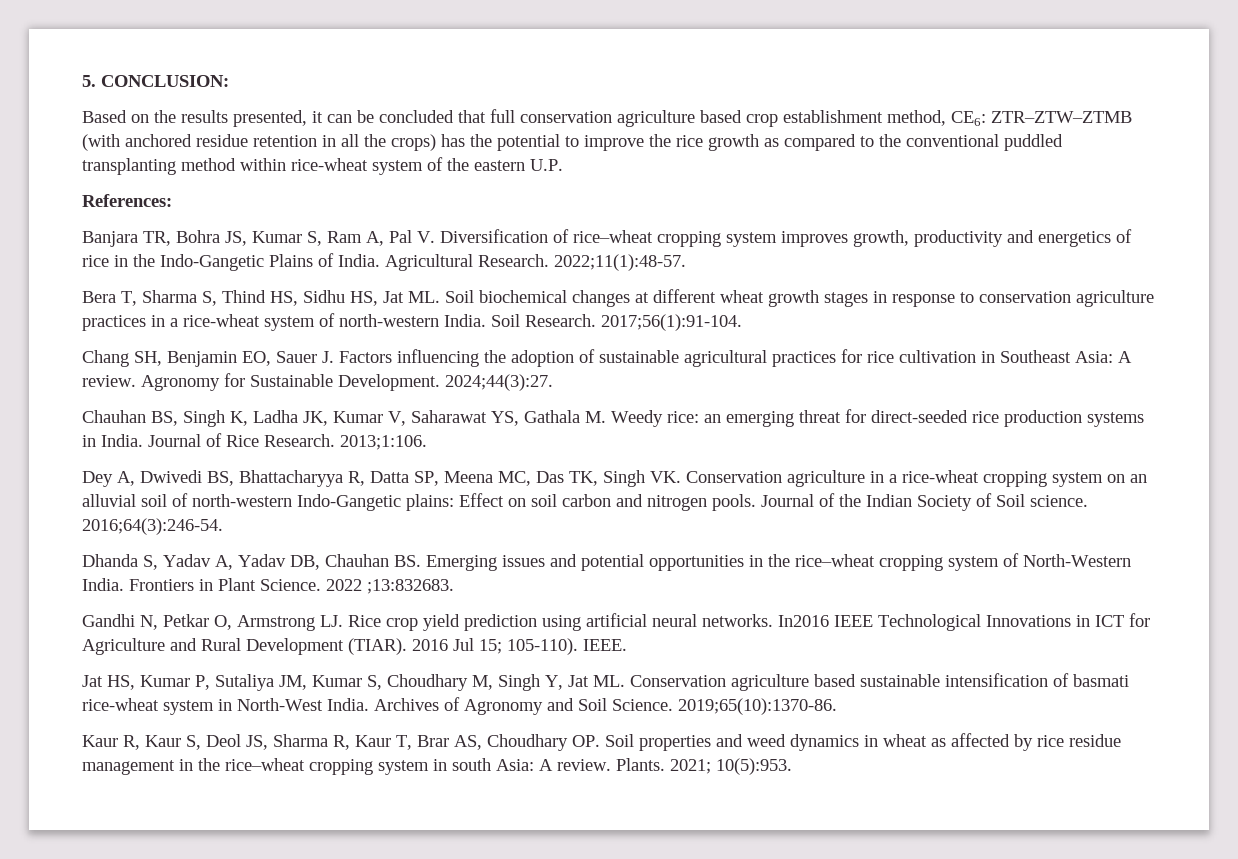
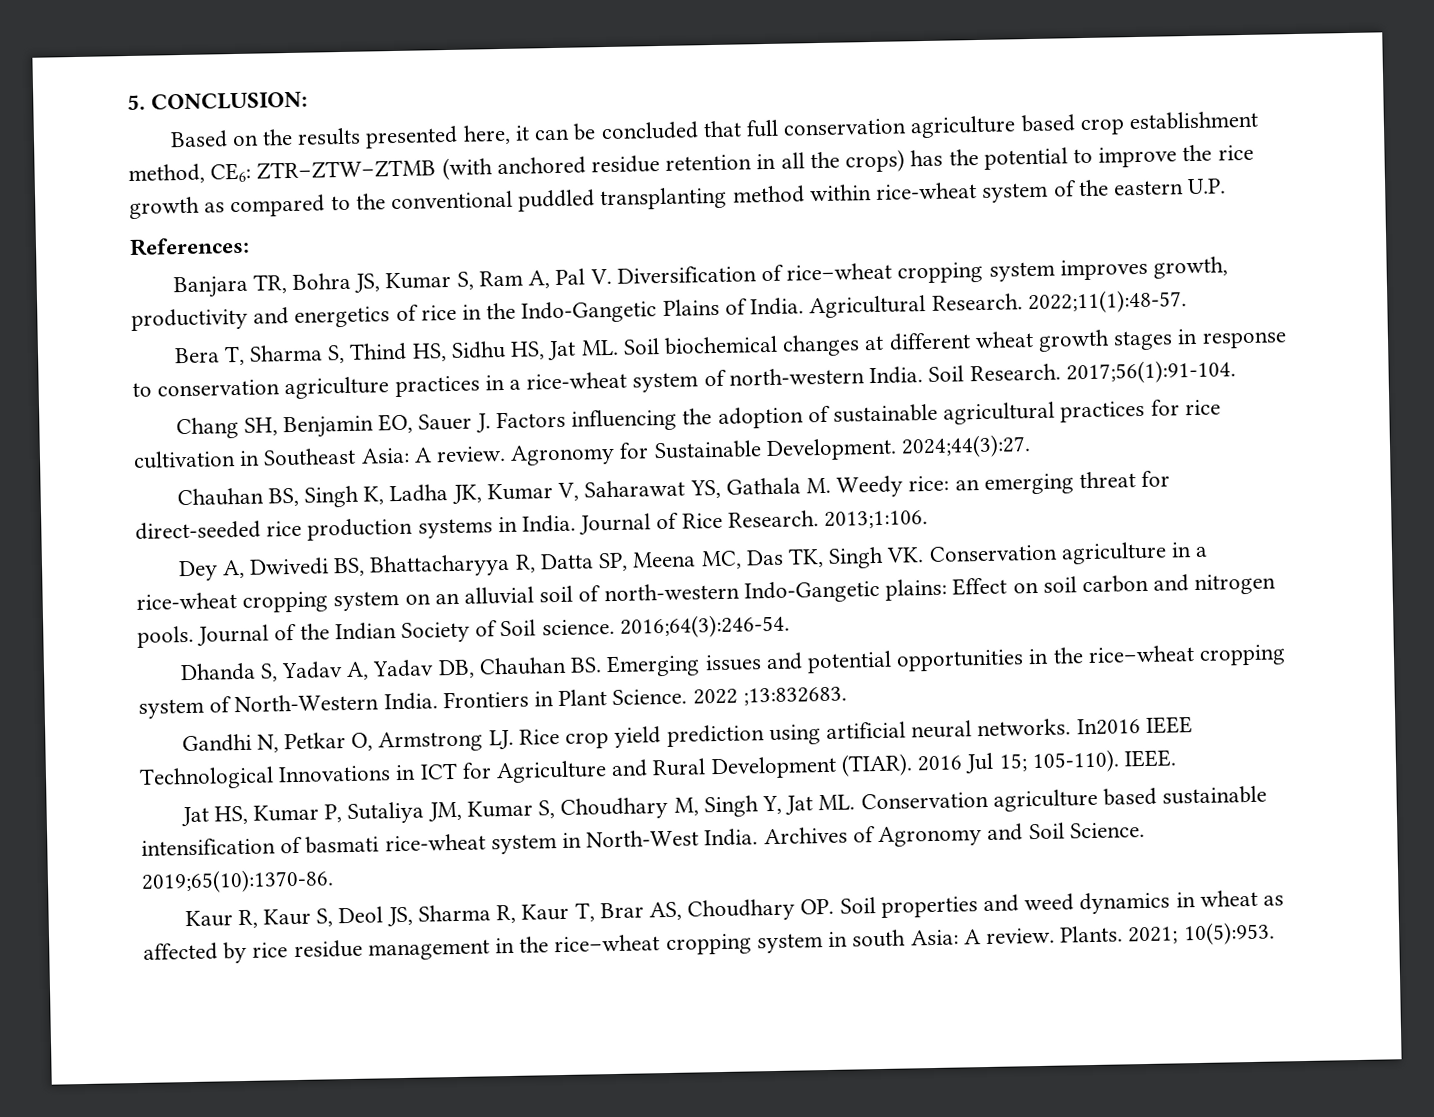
- Based on the results presented, it can be concluded that full conservation agriculture based crop establishment method, CE6: ZTR–ZTW–ZTMB (with anchored residue retention in all the crops) has the potential to improve the rice growth as compared to the conventional puddled transplanting method within rice-wheat system of the eastern U.P.
+ Based on the results presented here, it can be concluded that full conservation agriculture based crop establishment method, CE6: ZTR–ZTW–ZTMB (with anchored residue retention in all the crops) has the potential to improve the rice growth as compared to the conventional puddled transplanting method within rice-wheat system of the eastern U.P.

